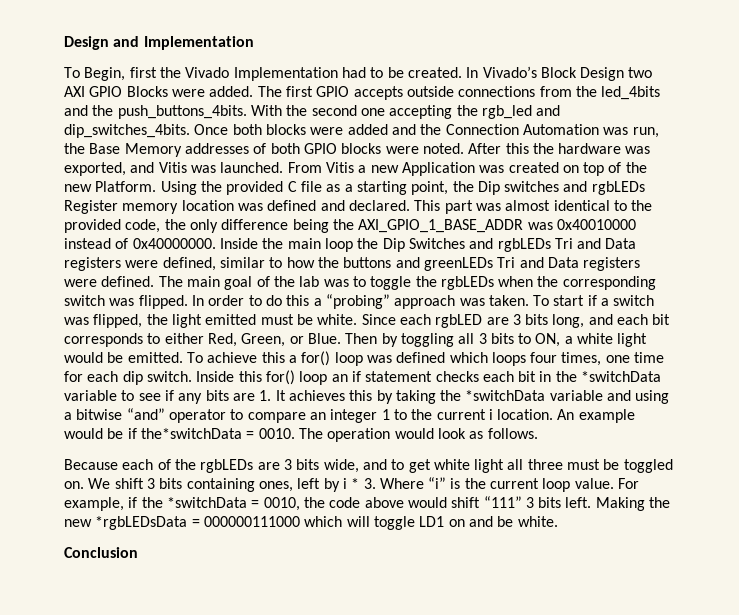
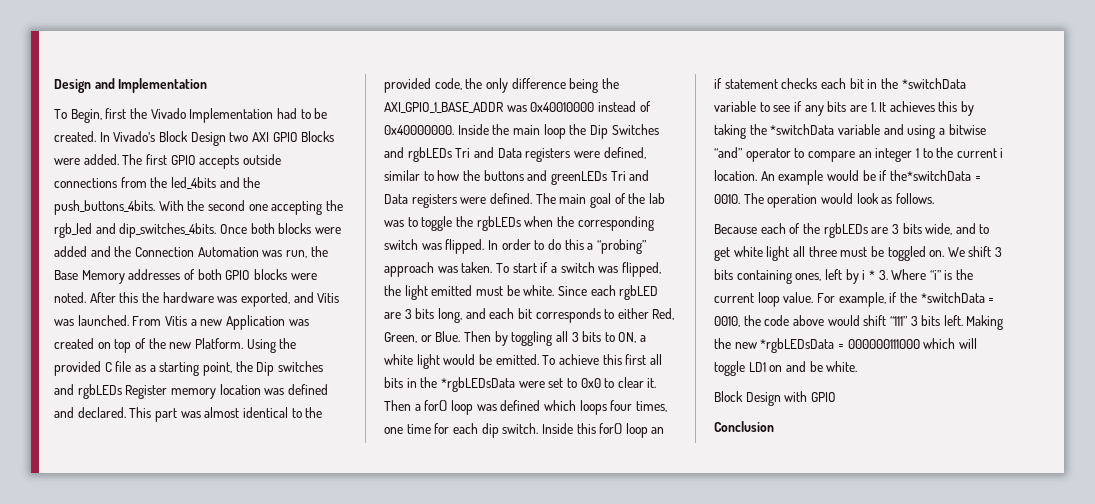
- To achieve this a for() loop was defined which loops four times, one time for each dip switch.
+ To achieve this first all bits in the *rgbLEDsData were set to 0x0 to clear it. Then a for() loop was defined which loops four times, one time for each dip switch.
+ Block Design with GPIO

